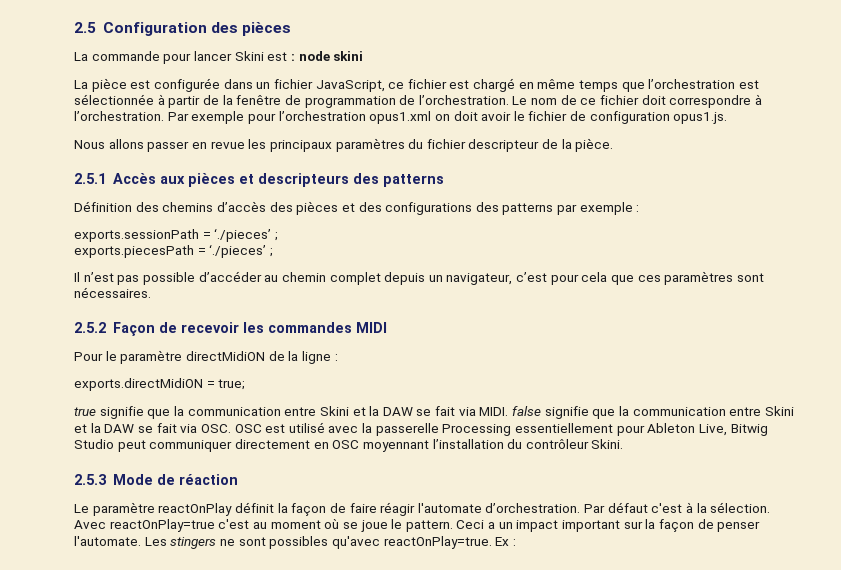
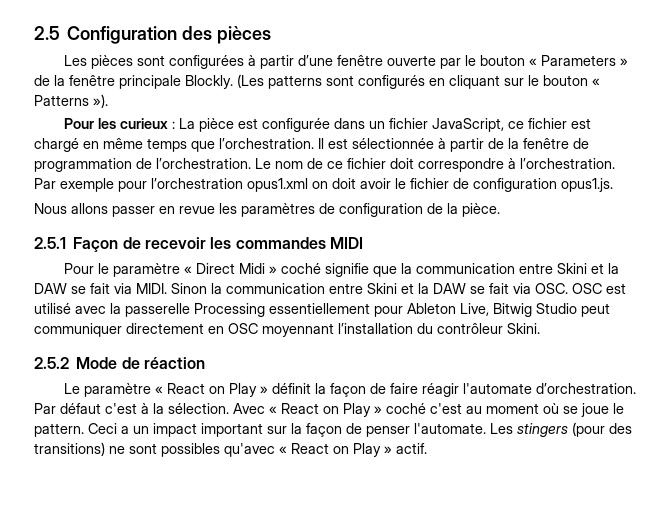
- La commande pour lancer Skini est : node skini
- La pièce est configurée dans un fichier JavaScript, ce fichier est chargé en même temps que l’orchestration est sélectionnée à partir de la fenêtre de programmation de l’orchestration.
+ Les pièces sont configurées à partir d’une fenêtre ouverte par le bouton « Parameters » de la fenêtre principale Blockly. (Les patterns sont configurés en cliquant sur le bouton « Patterns »).
+ Pour les curieux : La pièce est configurée dans un fichier JavaScript, ce fichier est chargé en même temps que l’orchestration. Il est sélectionnée à partir de la fenêtre de programmation de l’orchestration.
- Nous allons passer en revue les principaux paramètres du fichier descripteur de la pièce.
- 2.5.1 Accès aux pièces et descripteurs des patterns
- Définition des chemins d’accès des pièces et des configurations des patterns par exemple :
- exports.sessionPath = ‘./pieces’ ;
- exports.piecesPath = ‘./pieces’ ;
- Il n’est pas possible d’accéder au chemin complet depuis un navigateur, c’est pour cela que ces paramètres sont nécessaires.
- 2.5.2 Façon de recevoir les commandes MIDI
+ Nous allons passer en revue les paramètres de configuration de la pièce.
+ 2.5.1 Façon de recevoir les commandes MIDI
- Pour le paramètre directMidiON de la ligne :
- exports.directMidiON = true;
- true signifie que la communication entre Skini et la DAW se fait via MIDI. false signifie que la communication entre Skini et la DAW se fait via OSC. OSC est utilisé avec la passerelle Processing essentiellement pour Ableton Live, Bitwig Studio peut communiquer directement en OSC moyennant l’installation du contrôleur Skini.
+ Pour le paramètre « Direct Midi » coché signifie que la communication entre Skini et la DAW se fait via MIDI. Sinon la communication entre Skini et la DAW se fait via OSC. OSC est utilisé avec la passerelle Processing essentiellement pour Ableton Live, Bitwig Studio peut communiquer directement en OSC moyennant l’installation du contrôleur Skini.
- 2.5.3 Mode de réaction
+ 2.5.2 Mode de réaction
- Le paramètre reactOnPlay définit la façon de faire réagir l'automate d’orchestration.
+ Le paramètre « React on Play » définit la façon de faire réagir l'automate d’orchestration.
- Avec reactOnPlay=true c'est au moment où se joue le pattern.
+ Avec « React on Play » coché c'est au moment où se joue le pattern.
- Les stingers ne sont possibles qu'avec reactOnPlay=true. Ex :
+ Les stingers (pour des transitions) ne sont possibles qu'avec « React on Play » actif.

